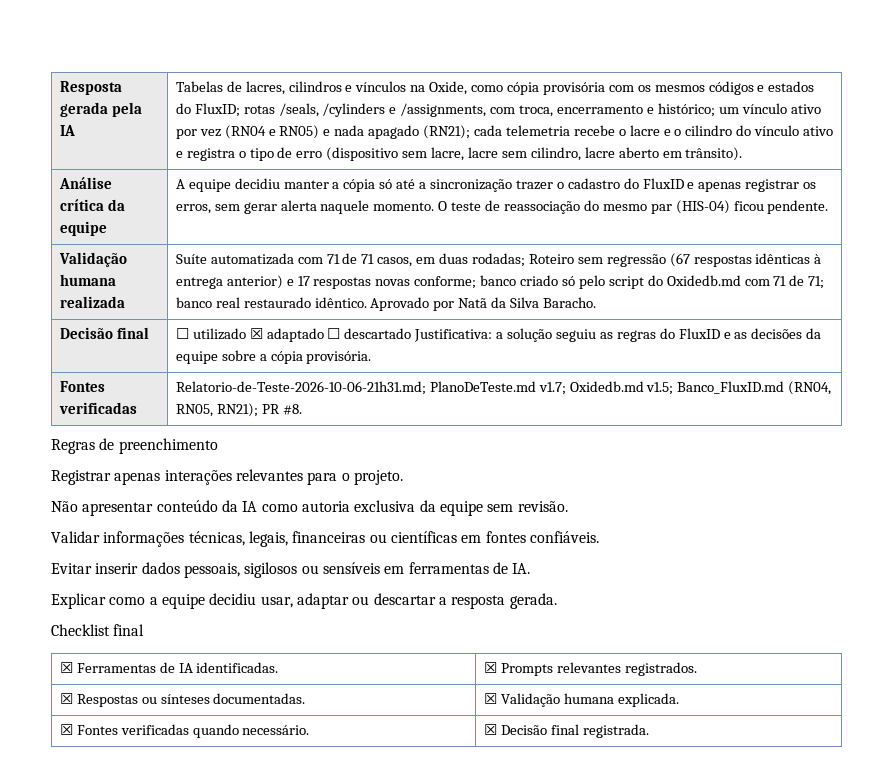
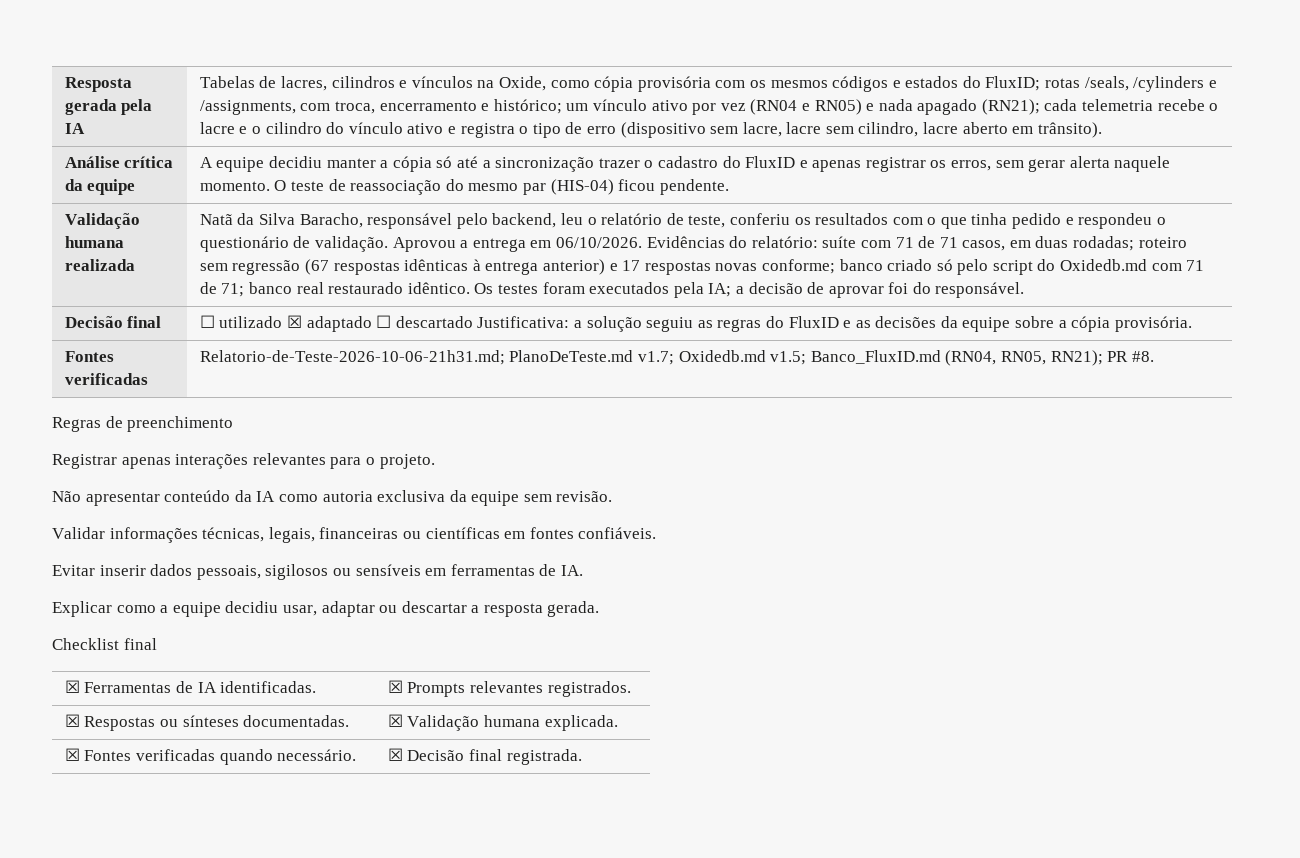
- Suíte automatizada com 71 de 71 casos, em duas rodadas; Roteiro sem regressão (67 respostas idênticas à entrega anterior) e 17 respostas novas conforme; banco criado só pelo script do Oxidedb.md com 71 de 71; banco real restaurado idêntico.
+ Natã da Silva Baracho, responsável pelo backend, leu o relatório de teste, conferiu os resultados com o que tinha pedido e respondeu o questionário de validação. Aprovou a entrega em 06/10/2026. Evidências do relatório: suíte com 71 de 71 casos, em duas rodadas; roteiro sem regressão (67 respostas idênticas à entrega anterior) e 17 respostas novas conforme; banco criado só pelo script do Oxidedb.md com 71 de 71; banco real restaurado idêntico.
- Aprovado por Natã da Silva Baracho.
+ Os testes foram executados pela IA; a decisão de aprovar foi do responsável.

